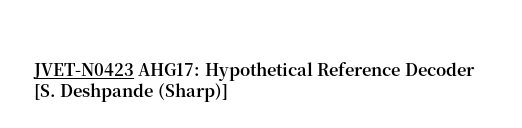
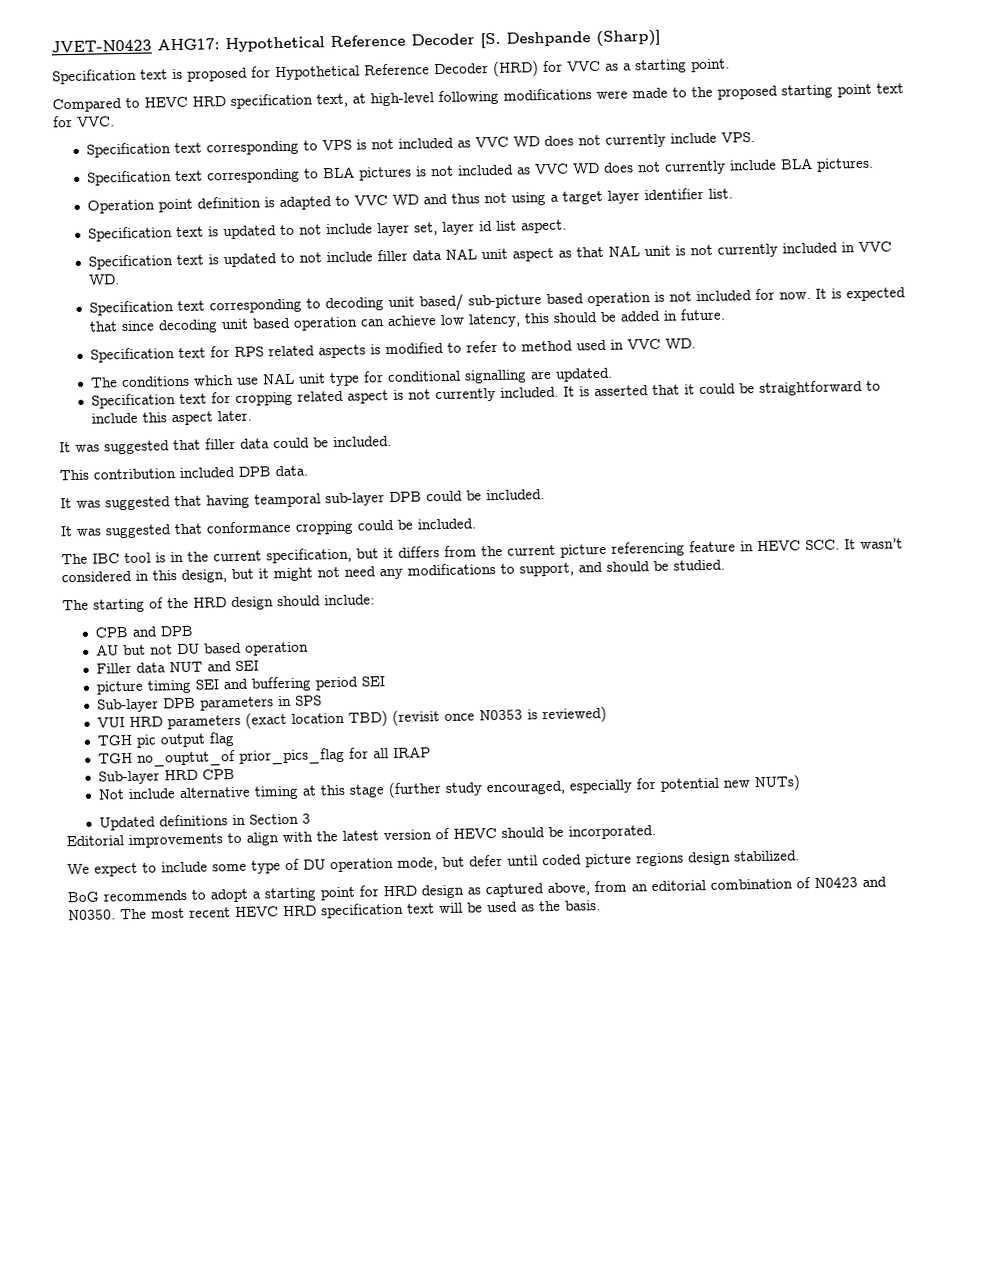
+ Specification text is proposed for Hypothetical Reference Decoder (HRD) for VVC as a starting point.
+ Compared to HEVC HRD specification text, at high-level following modifications were made to the proposed starting point text for VVC.
+ Specification text corresponding to VPS is not included as VVC WD does not currently include VPS.
+ Specification text corresponding to BLA pictures is not included as VVC WD does not currently include BLA pictures.
+ Operation point definition is adapted to VVC WD and thus not using a target layer identifier list.
+ Specification text is updated to not include layer set, layer id list aspect.
+ Specification text is updated to not include filler data NAL unit aspect as that NAL unit is not currently included in VVC WD.
+ Specification text corresponding to decoding unit based/ sub-picture based operation is not included for now. It is expected that since decoding unit based operation can achieve low latency, this should be added in future.
+ Specification text for RPS related aspects is modified to refer to method used in VVC WD.
+ The conditions which use NAL unit type for conditional signalling are updated.
+ Specification text for cropping related aspect is not currently included. It is asserted that it could be straightforward to include this aspect later.
+ It was suggested that filler data could be included.
+ This contribution included DPB data.
+ It was suggested that having teamporal sub-layer DPB could be included.
+ It was suggested that conformance cropping could be included.
+ The IBC tool is in the current specification, but it differs from the current picture referencing feature in HEVC SCC. It wasn’t considered in this design, but it might not need any modifications to support, and should be studied.
+ The starting of the HRD design should include:
+ CPB and DPB
+ AU but not DU based operation
+ Filler data NUT and SEI
+ picture timing SEI and buffering period SEI
+ Sub-layer DPB parameters in SPS
+ VUI HRD parameters (exact location TBD) (revisit once N0353 is reviewed)
+ TGH pic output flag
+ TGH no_ouptut_of prior_pics_flag for all IRAP
+ Sub-layer HRD CPB
+ Not include alternative timing at this stage (further study encouraged, especially for potential new NUTs)
+ Updated definitions in Section 3
+ Editorial improvements to align with the latest version of HEVC should be incorporated.
+ We expect to include some type of DU operation mode, but defer until coded picture regions design stabilized.
+ BoG recommends to adopt a starting point for HRD design as captured above, from an editorial combination of N0423 and N0350. The most recent HEVC HRD specification text will be used as the basis.

